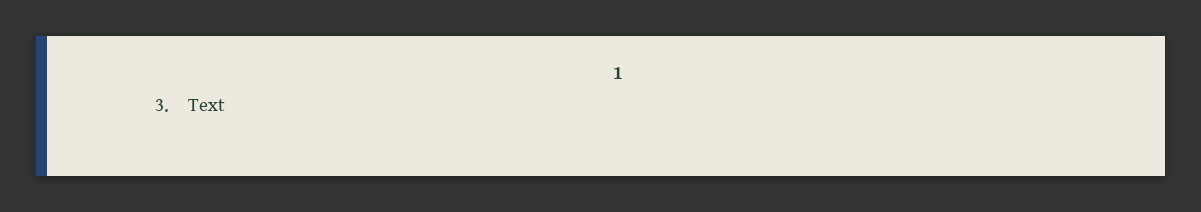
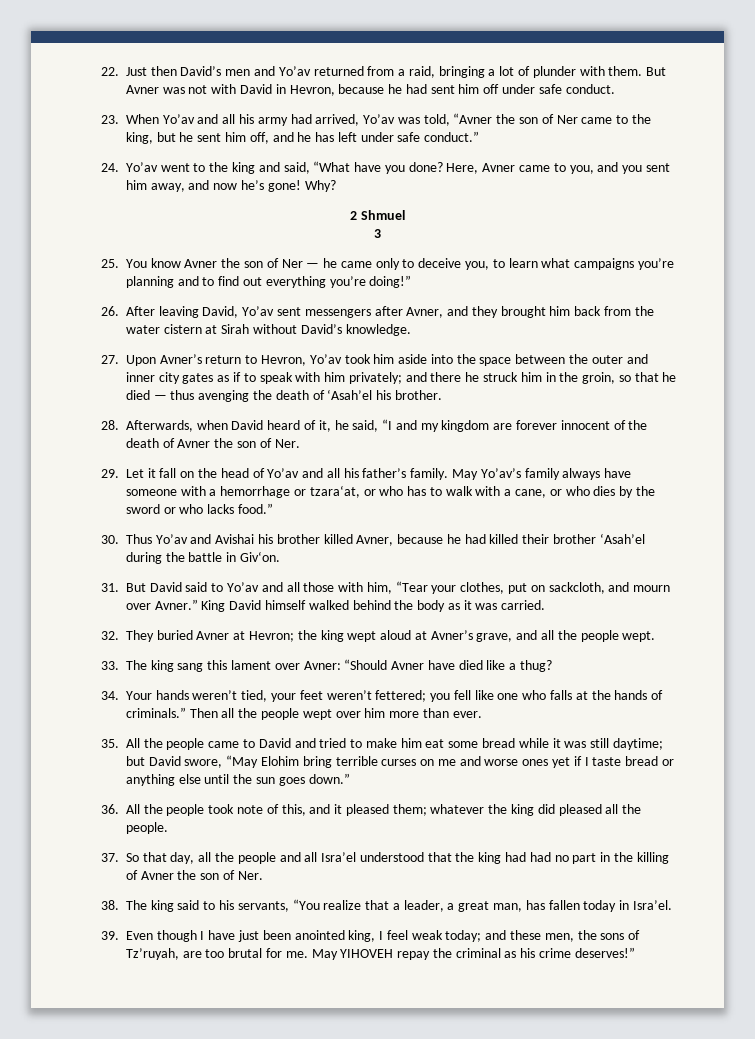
- 1
- 3. Text
+ 22. Just then David’s men and Yo’av returned from a raid, bringing a lot of plunder with them. But Avner was not with David in Hevron, because he had sent him off under safe conduct.
+ 23. When Yo’av and all his army had arrived, Yo’av was told, “Avner the son of Ner came to the king, but he sent him off, and he has left under safe conduct.”
+ 24. Yo’av went to the king and said, “What have you done? Here, Avner came to you, and you sent him away, and now he’s gone! Why?
+ 2 Shmuel
+ 3
+ 25. You know Avner the son of Ner — he came only to deceive you, to learn what campaigns you’re planning and to find out everything you’re doing!”
+ 26. After leaving David, Yo’av sent messengers after Avner, and they brought him back from the water cistern at Sirah without David’s knowledge.
+ 27. Upon Avner’s return to Hevron, Yo’av took him aside into the space between the outer and inner city gates as if to speak with him privately; and there he struck him in the groin, so that he died — thus avenging the death of ‘Asah’el his brother.
+ 28. Afterwards, when David heard of it, he said, “I and my kingdom are forever innocent of the death of Avner the son of Ner.
+ 29. Let it fall on the head of Yo’av and all his father’s family. May Yo’av’s family always have someone with a hemorrhage or tzara‘at, or who has to walk with a cane, or who dies by the sword or who lacks food.”
+ 30. Thus Yo’av and Avishai his brother killed Avner, because he had killed their brother ‘Asah’el during the battle in Giv‘on.
+ 31. But David said to Yo’av and all those with him, “Tear your clothes, put on sackcloth, and mourn over Avner.” King David himself walked behind the body as it was carried.
+ 32. They buried Avner at Hevron; the king wept aloud at Avner’s grave, and all the people wept.
+ 33. The king sang this lament over Avner: “Should Avner have died like a thug?
+ 34. Your hands weren’t tied, your feet weren’t fettered; you fell like one who falls at the hands of criminals.” Then all the people wept over him more than ever.
+ 35. All the people came to David and tried to make him eat some bread while it was still daytime; but David swore, “May Elohim bring terrible curses on me and worse ones yet if I taste bread or anything else until the sun goes down.”
+ 36. All the people took note of this, and it pleased them; whatever the king did pleased all the people.
+ 37. So that day, all the people and all Isra’el understood that the king had had no part in the killing of Avner the son of Ner.
+ 38. The king said to his servants, “You realize that a leader, a great man, has fallen today in Isra’el.
+ 39. Even though I have just been anointed king, I feel weak today; and these men, the sons of Tz’ruyah, are too brutal for me. May YIHOVEH repay the criminal as his crime deserves!”

